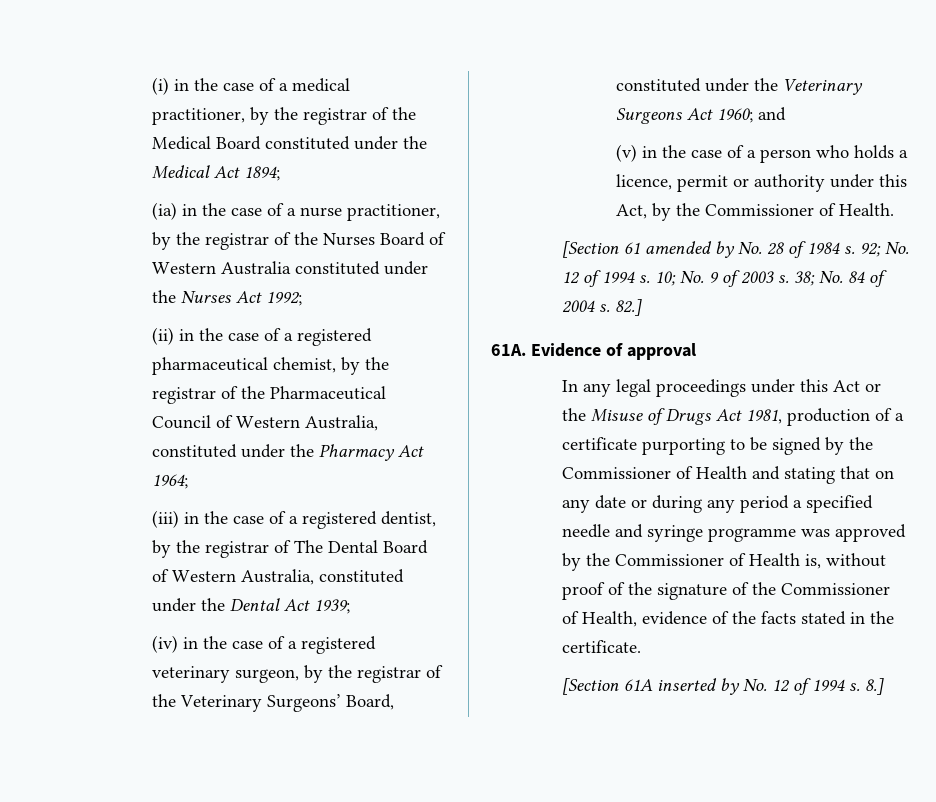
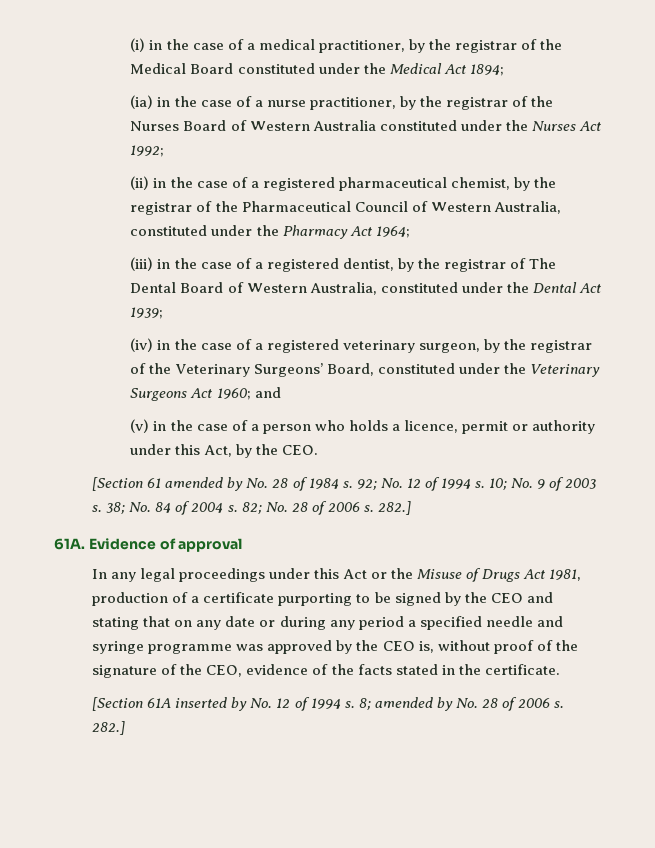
- (v) in the case of a person who holds a licence, permit or authority under this Act, by the Commissioner of Health.
+ (v) in the case of a person who holds a licence, permit or authority under this Act, by the CEO.
- 82.]
+ 82; No. 28 of 2006 s. 282.]
- In any legal proceedings under this Act or the Misuse of Drugs Act 1981, production of a certificate purporting to be signed by the Commissioner of Health and stating that on any date or during any period a specified needle and syringe programme was approved by the Commissioner of Health is, without proof of the signature of the Commissioner of Health, evidence of the facts stated in the certificate.
+ In any legal proceedings under this Act or the Misuse of Drugs Act 1981, production of a certificate purporting to be signed by the CEO and stating that on any date or during any period a specified needle and syringe programme was approved by the CEO is, without proof of the signature of the CEO, evidence of the facts stated in the certificate.
- 8.]
+ 8; amended by No. 28 of 2006 s. 282.]

